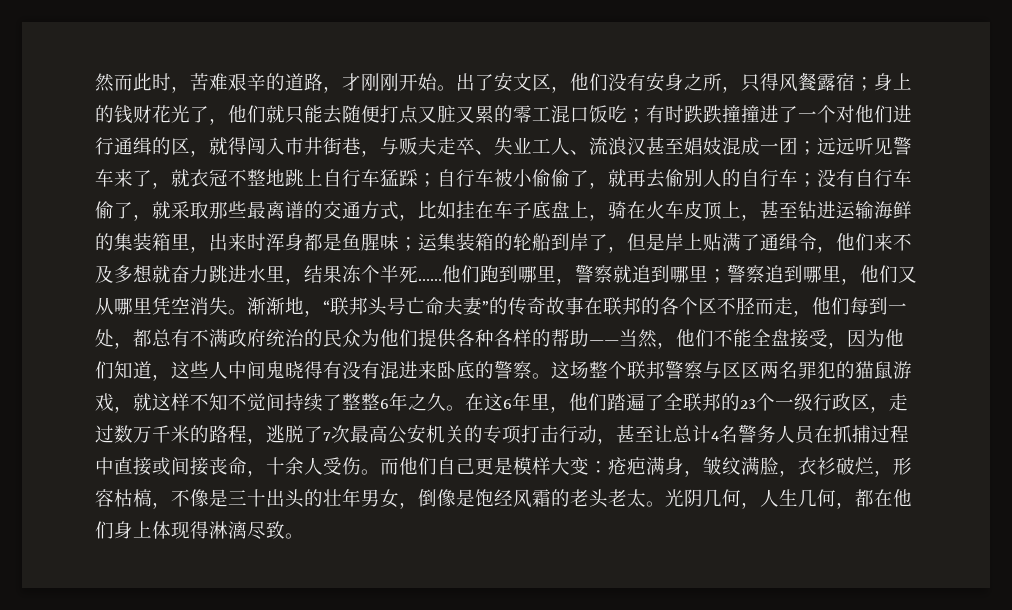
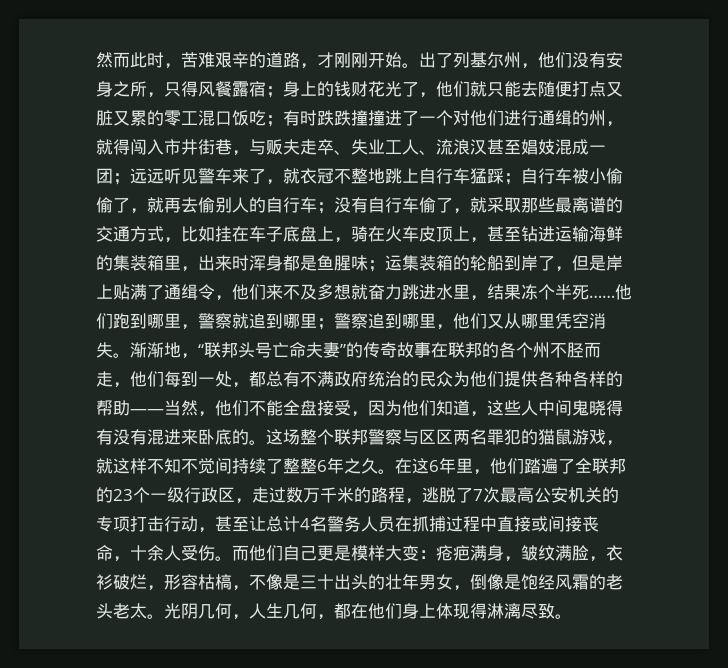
- 出了安文区，他们没有安身之所，只得风餐露宿；
+ 出了列基尔州，他们没有安身之所，只得风餐露宿；
- 有时跌跌撞撞进了一个对他们进行通缉的区，就得闯入市井街巷，与贩夫走卒、失业工人、流浪汉甚至娼妓混成一团；
+ 有时跌跌撞撞进了一个对他们进行通缉的州，就得闯入市井街巷，与贩夫走卒、失业工人、流浪汉甚至娼妓混成一团；
- 渐渐地，“联邦头号亡命夫妻”的传奇故事在联邦的各个区不胫而走，他们每到一处，都总有不满政府统治的民众为他们提供各种各样的帮助——当然，他们不能全盘接受，因为他们知道，这些人中间鬼晓得有没有混进来卧底的警察。
+ 渐渐地，“联邦头号亡命夫妻”的传奇故事在联邦的各个州不胫而走，他们每到一处，都总有不满政府统治的民众为他们提供各种各样的帮助——当然，他们不能全盘接受，因为他们知道，这些人中间鬼晓得有没有混进来卧底的。

